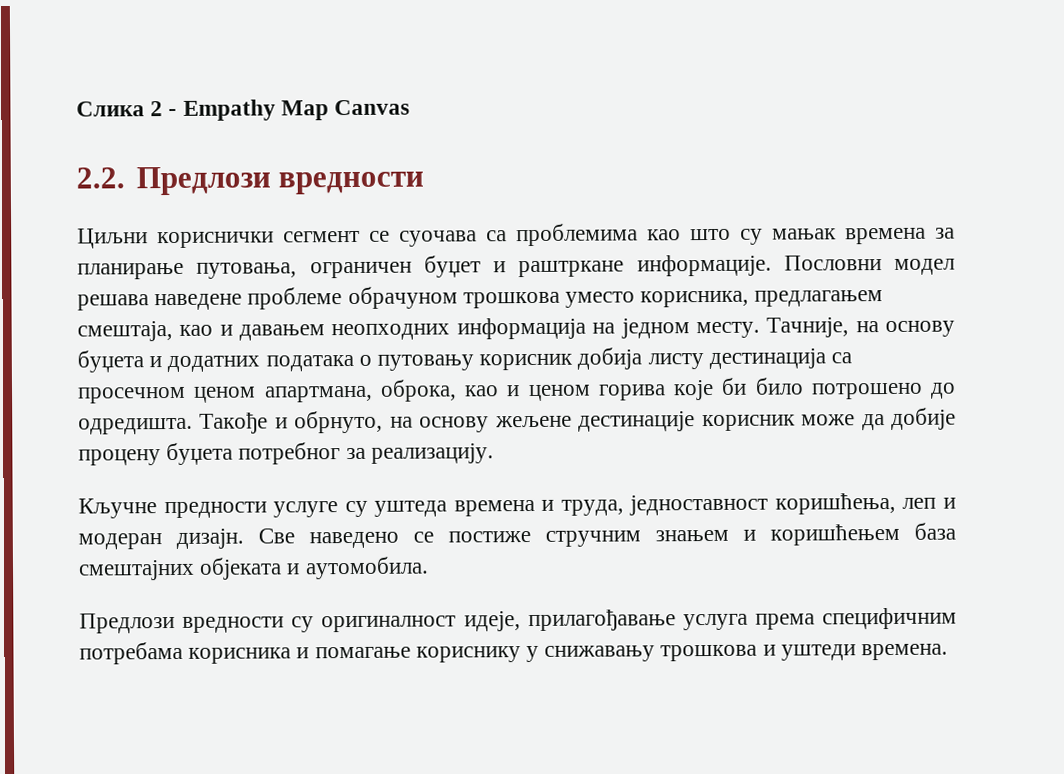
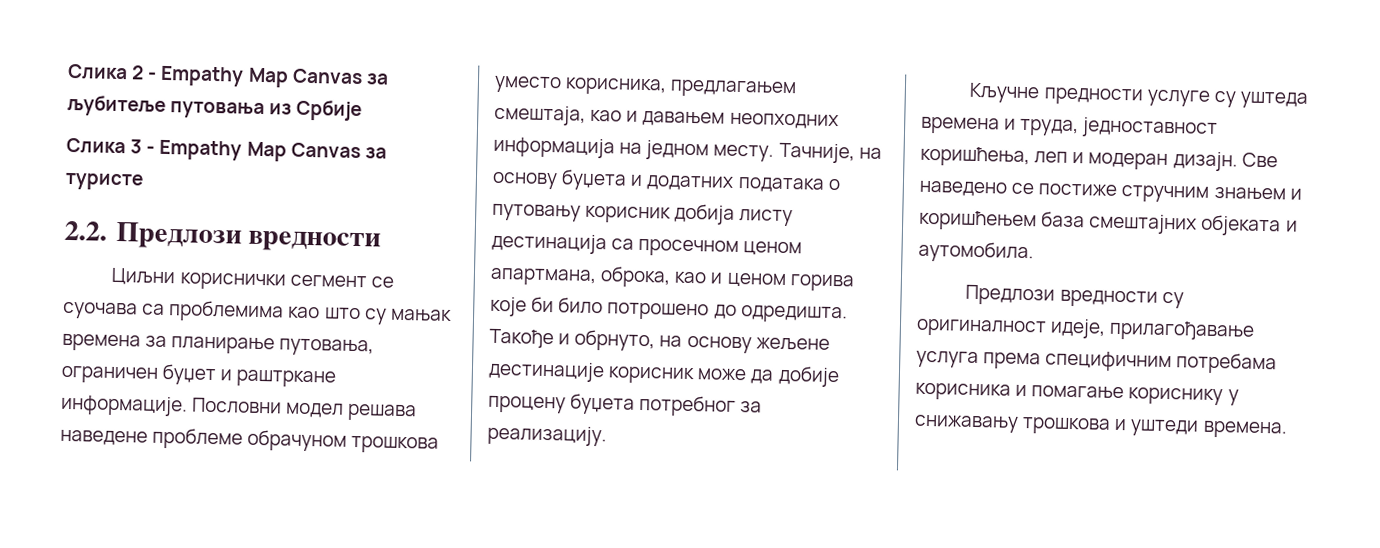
- Слика 2 - Empathy Map Canvas
+ Слика 2 - Empathy Map Canvas за љубитеље путовања из Србије
+ Слика 3 - Empathy Map Canvas за туристе

